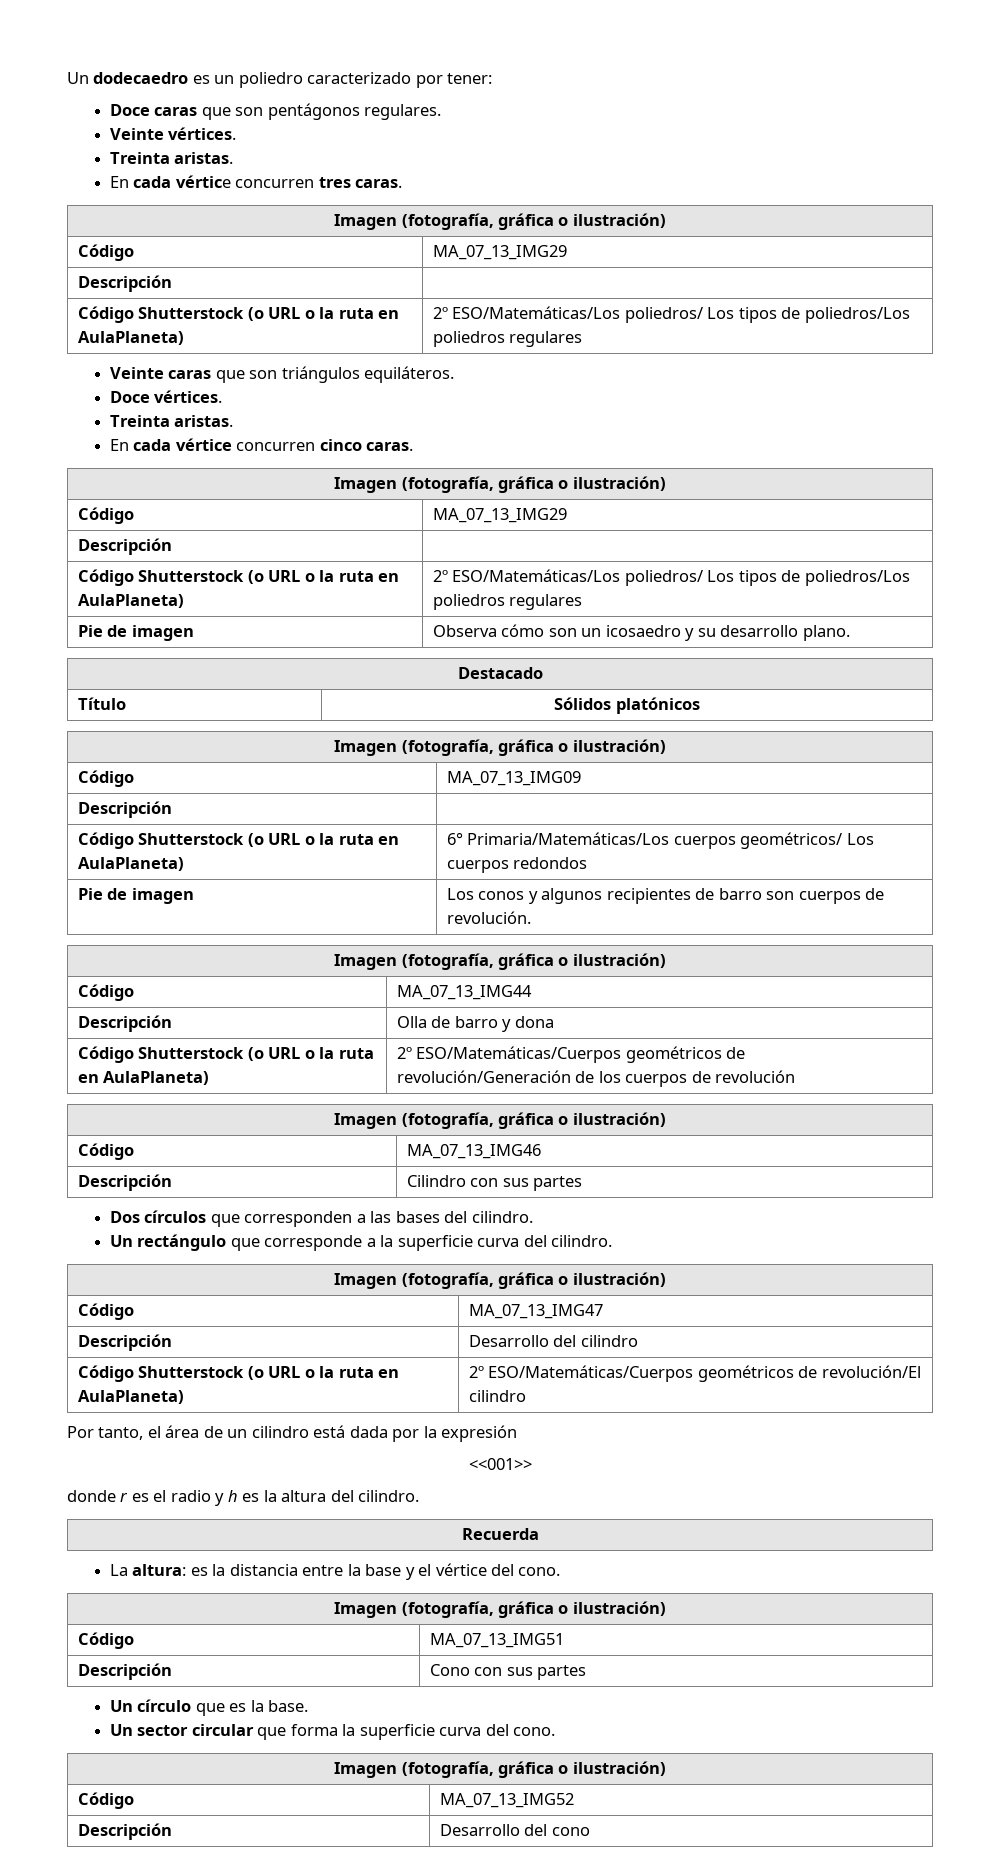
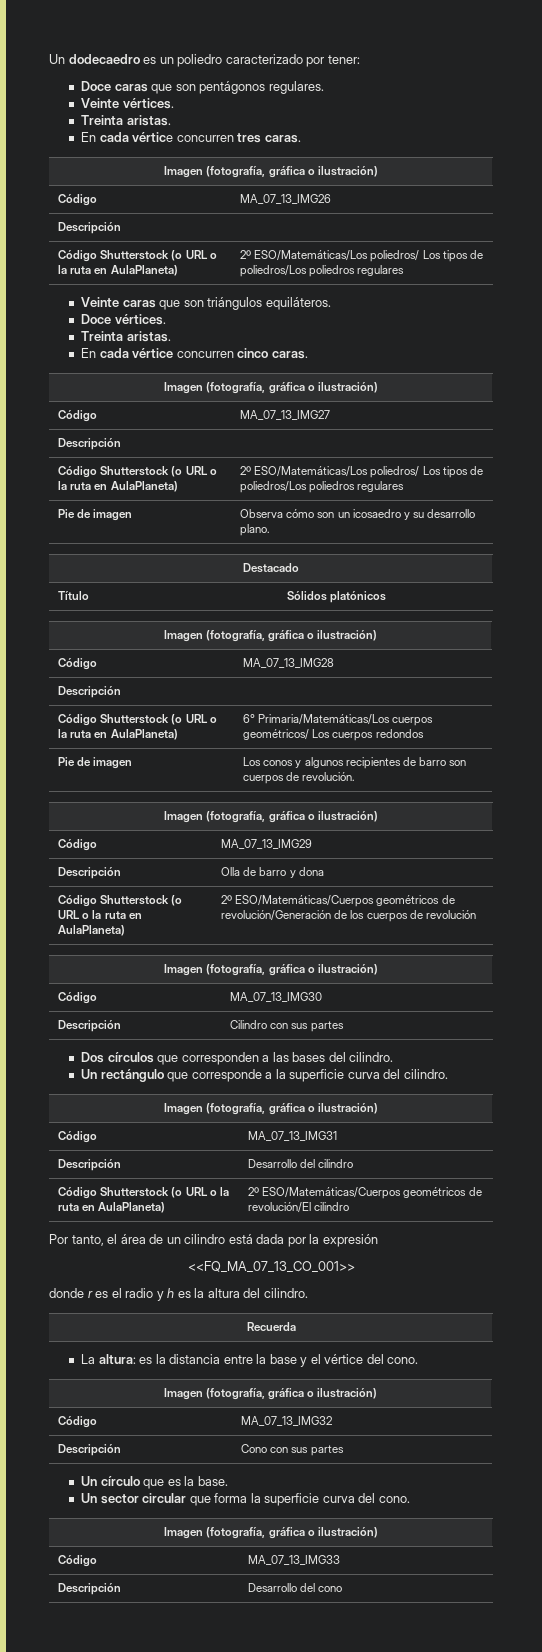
  En cada vértice concurren tres caras.
  Imagen (fotografía, gráfica o ilustración)
- Código | MA_07_13_IMG29
+ Código | MA_07_13_IMG26
  En cada vértice concurren cinco caras.
  Imagen (fotografía, gráfica o ilustración)
- Código | MA_07_13_IMG29
+ Código | MA_07_13_IMG27
- Código | MA_07_13_IMG09
+ Código | MA_07_13_IMG28
- Código | MA_07_13_IMG44
+ Código | MA_07_13_IMG29
- Código | MA_07_13_IMG46
+ Código | MA_07_13_IMG30
- Código | MA_07_13_IMG47
+ Código | MA_07_13_IMG31
- <<001>>
+ <<FQ_MA_07_13_CO_001>>
- Código | MA_07_13_IMG51
+ Código | MA_07_13_IMG32
- Código | MA_07_13_IMG52
+ Código | MA_07_13_IMG33

